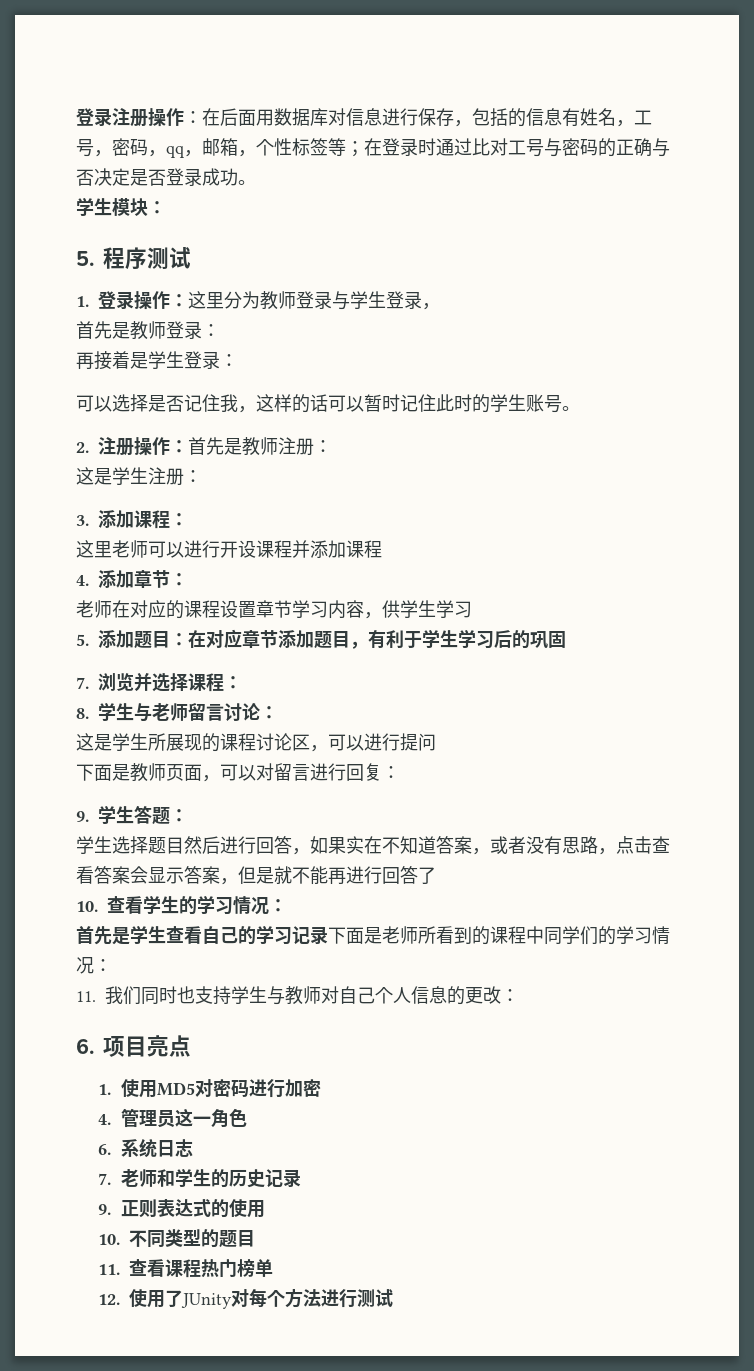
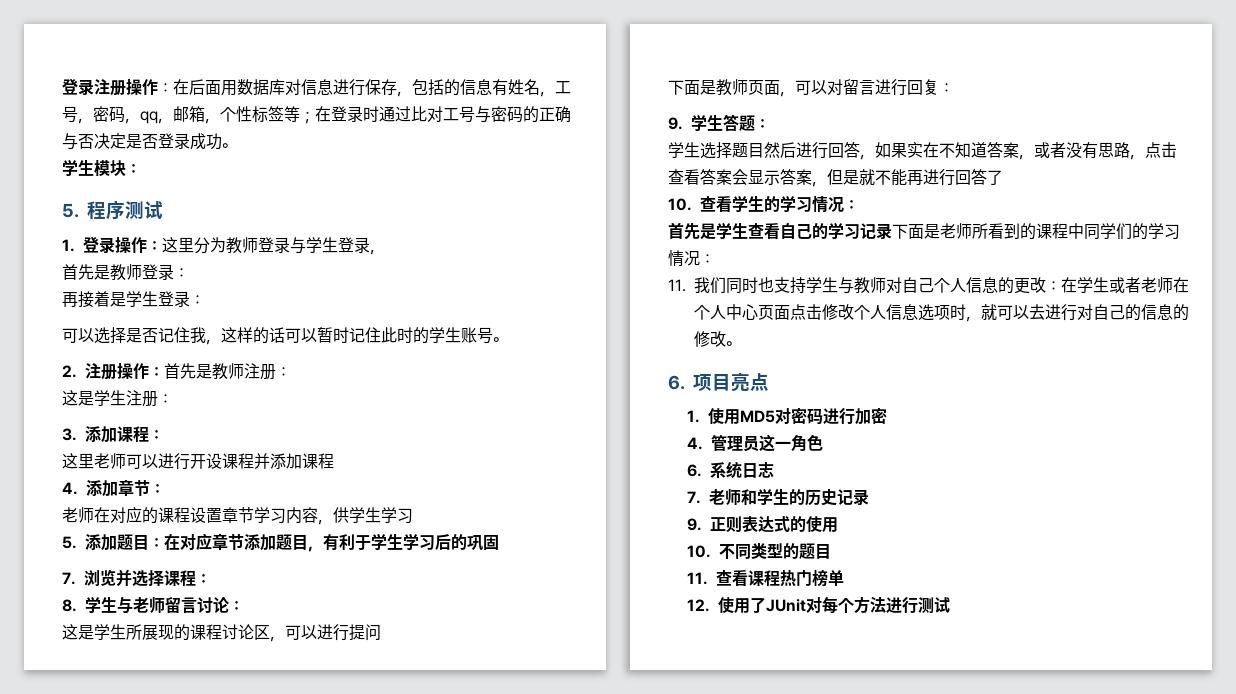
- 11.我们同时也支持学生与教师对自己个人信息的更改：
+ 11.我们同时也支持学生与教师对自己个人信息的更改：在学生或者老师在个人中心页面点击修改个人信息选项时，就可以去进行对自己的信息的修改。
- 12.使用了JUnity对每个方法进行测试
+ 12.使用了JUnit对每个方法进行测试

